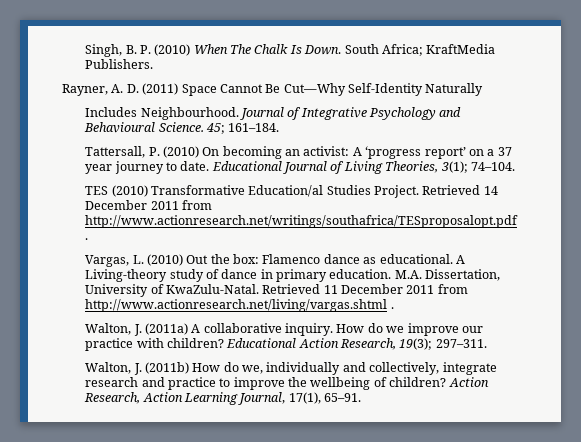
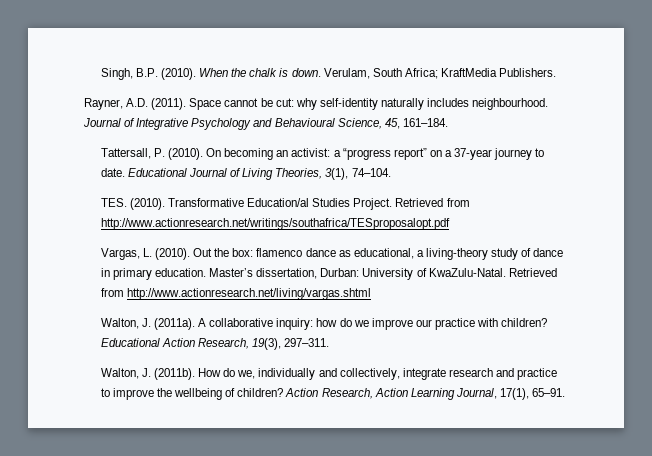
- Singh, B. P. (2010) When The Chalk Is Down. South Africa; KraftMedia Publishers.
+ Singh, B.P. (2010). When the chalk is down. Verulam, South Africa; KraftMedia Publishers.
- Rayner, A. D. (2011) Space Cannot Be Cut—Why Self-Identity Naturally
- Includes Neighbourhood.
+ Rayner, A.D. (2011). Space cannot be cut: why self-identity naturally includes neighbourhood.
- Journal of Integrative Psychology and Behavioural Science. 45; 161–184.
+ Journal of Integrative Psychology and Behavioural Science, 45, 161–184.
- Tattersall, P. (2010) On becoming an activist: A ‘progress report’ on a 37 year journey to date.
+ Tattersall, P. (2010). On becoming an activist: a “progress report” on a 37-year journey to date.
- Educational Journal of Living Theories, 3(1); 74–104.
+ Educational Journal of Living Theories, 3(1), 74–104.
- TES (2010) Transformative Education/al Studies Project.
+ TES. (2010). Transformative Education/al Studies Project.
- Retrieved 14 December 2011 from http://www.actionresearch.net/writings/southafrica/TESproposalopt.pdf .
+ Retrieved from http://www.actionresearch.net/writings/southafrica/TESproposalopt.pdf
- Vargas, L. (2010) Out the box: Flamenco dance as educational. A Living-theory study of dance in primary education.
+ Vargas, L. (2010). Out the box: flamenco dance as educational, a living-theory study of dance in primary education.
- M.A. Dissertation, University of KwaZulu-Natal.
+ Master’s dissertation, Durban: University of KwaZulu-Natal.
- Retrieved 11 December 2011 from http://www.actionresearch.net/living/vargas.shtml .
- Walton, J. (2011a) A collaborative inquiry. How do we improve our practice with children?
+ Retrieved from http://www.actionresearch.net/living/vargas.shtml
+ Walton, J. (2011a). A collaborative inquiry: how do we improve our practice with children?
- Educational Action Research, 19(3); 297–311.
+ Educational Action Research, 19(3), 297–311.
- Walton, J. (2011b) How do we, individually and collectively, integrate research and practice to improve the wellbeing of children?
+ Walton, J. (2011b). How do we, individually and collectively, integrate research and practice to improve the wellbeing of children?

